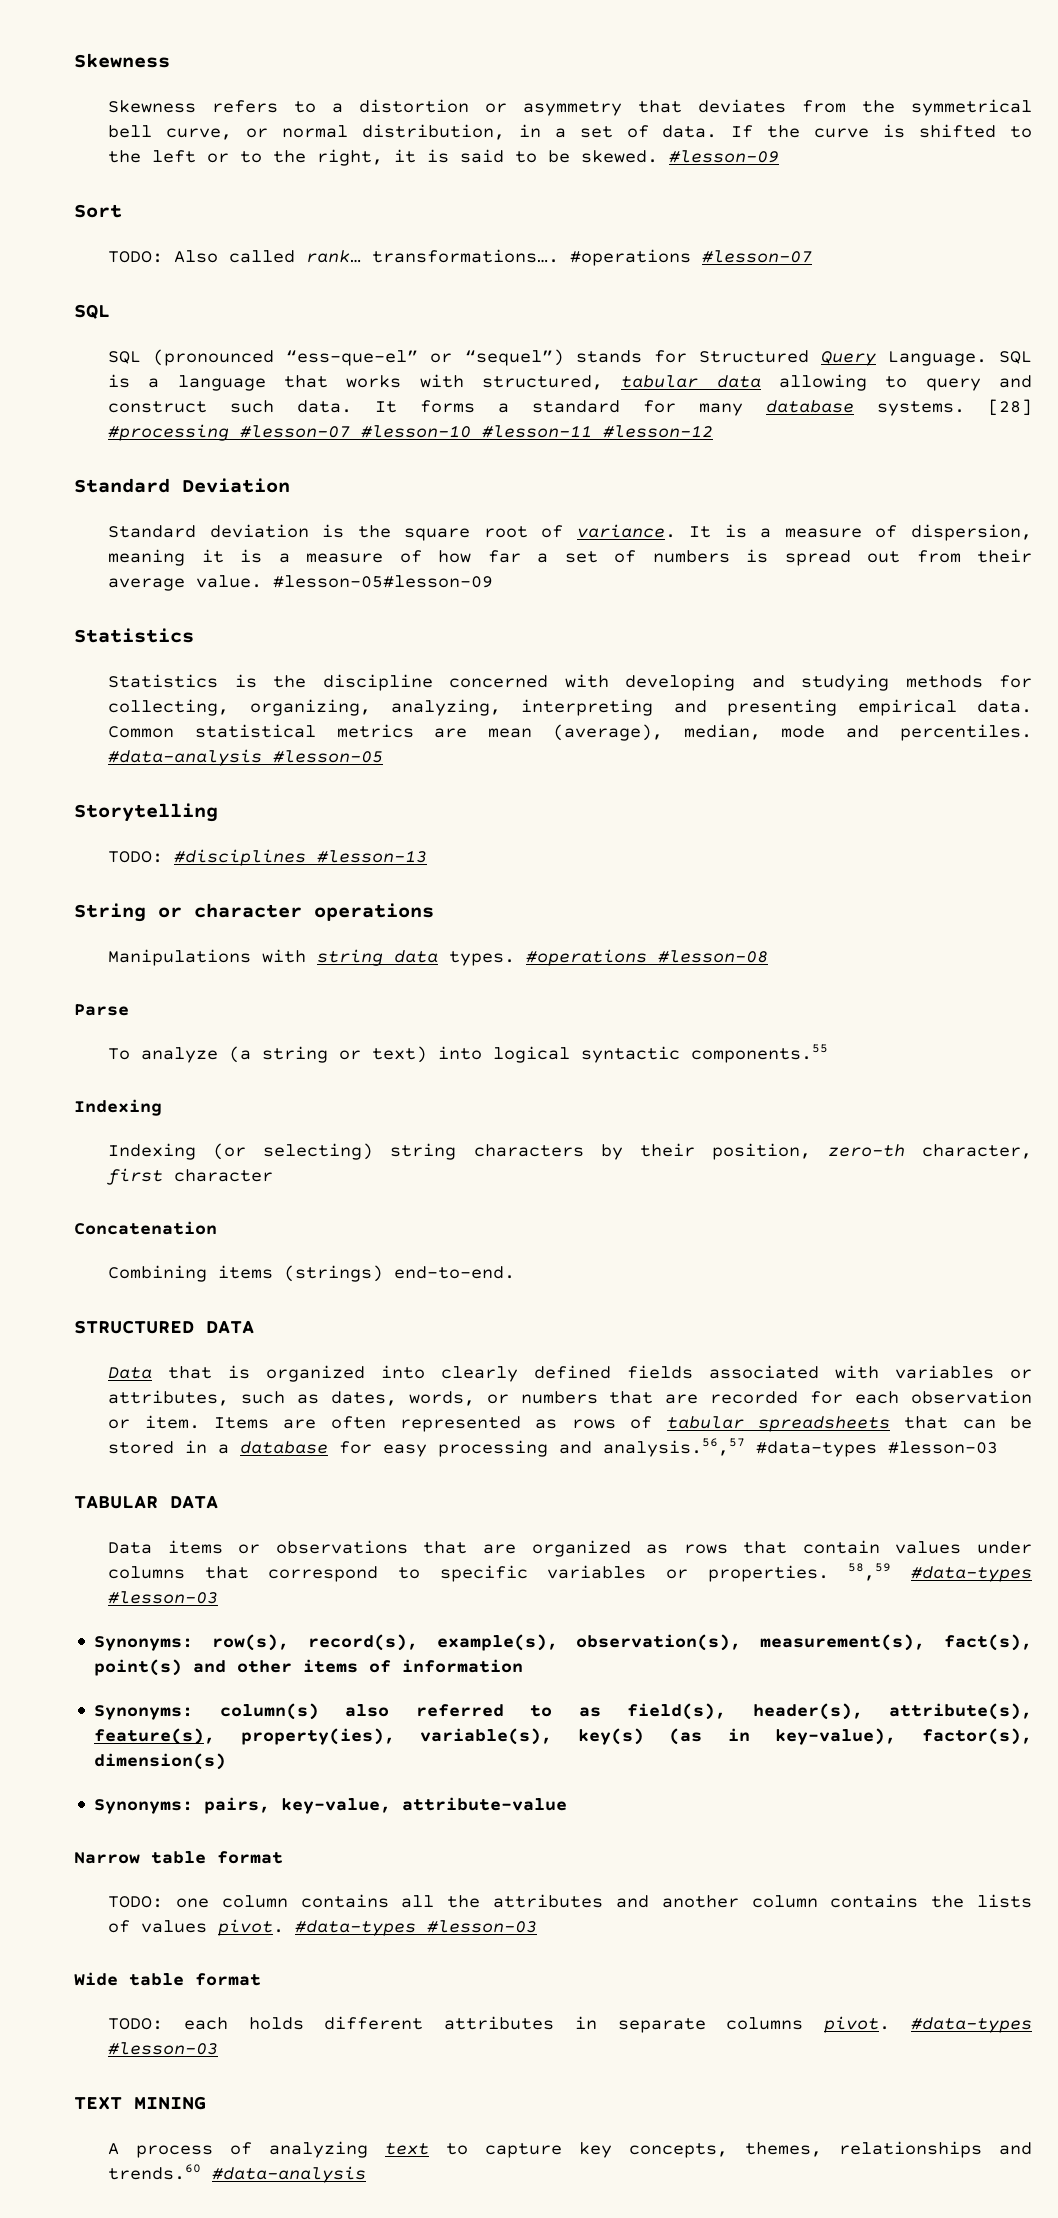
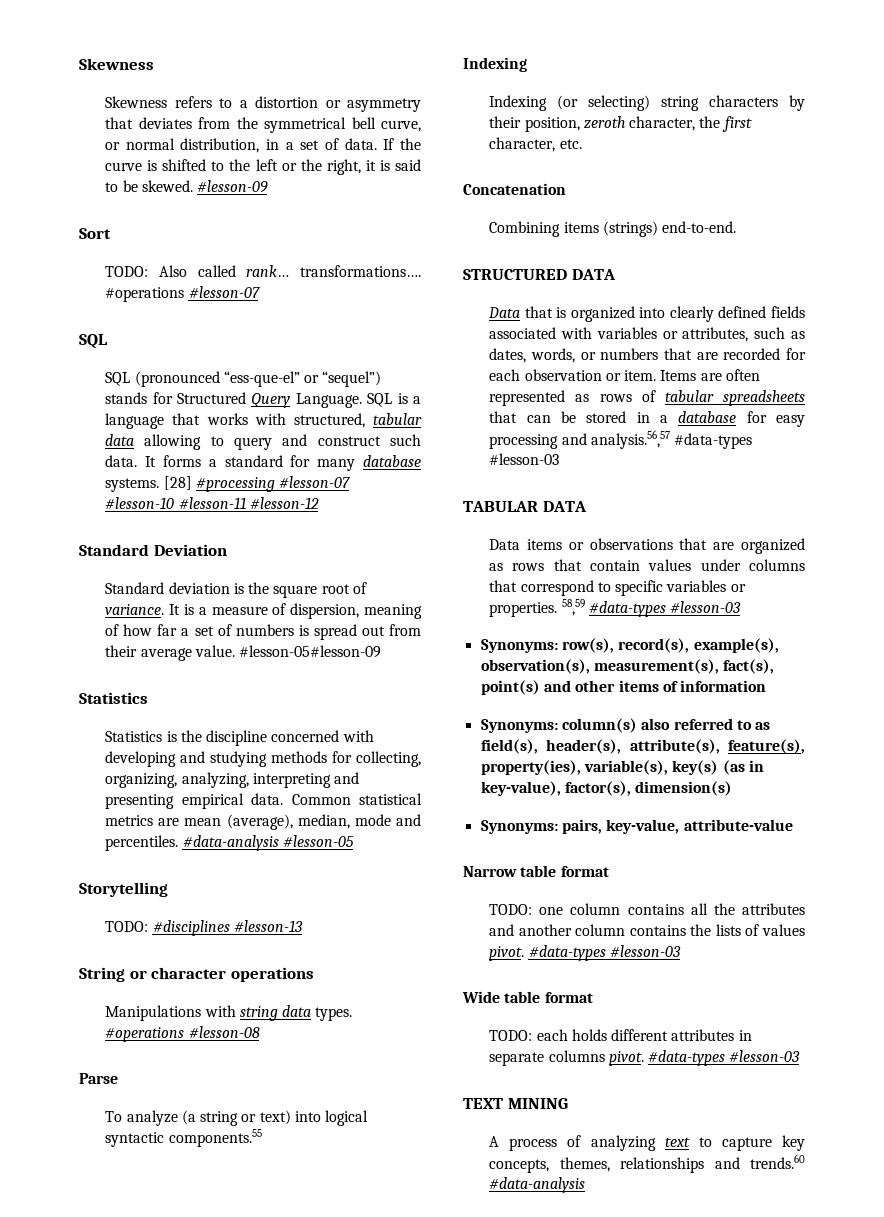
- If the curve is shifted to the left or to the right, it is said to be skewed.
+ If the curve is shifted to the left or the right, it is said to be skewed.
- It is a measure of dispersion, meaning it is a measure of how far a set of numbers is spread out from their average value.
+ It is a measure of dispersion, meaning of how far a set of numbers is spread out from their average value.
- Indexing (or selecting) string characters by their position, zero-th character, first character
+ Indexing (or selecting) string characters by their position, zeroth character, the first character, etc.

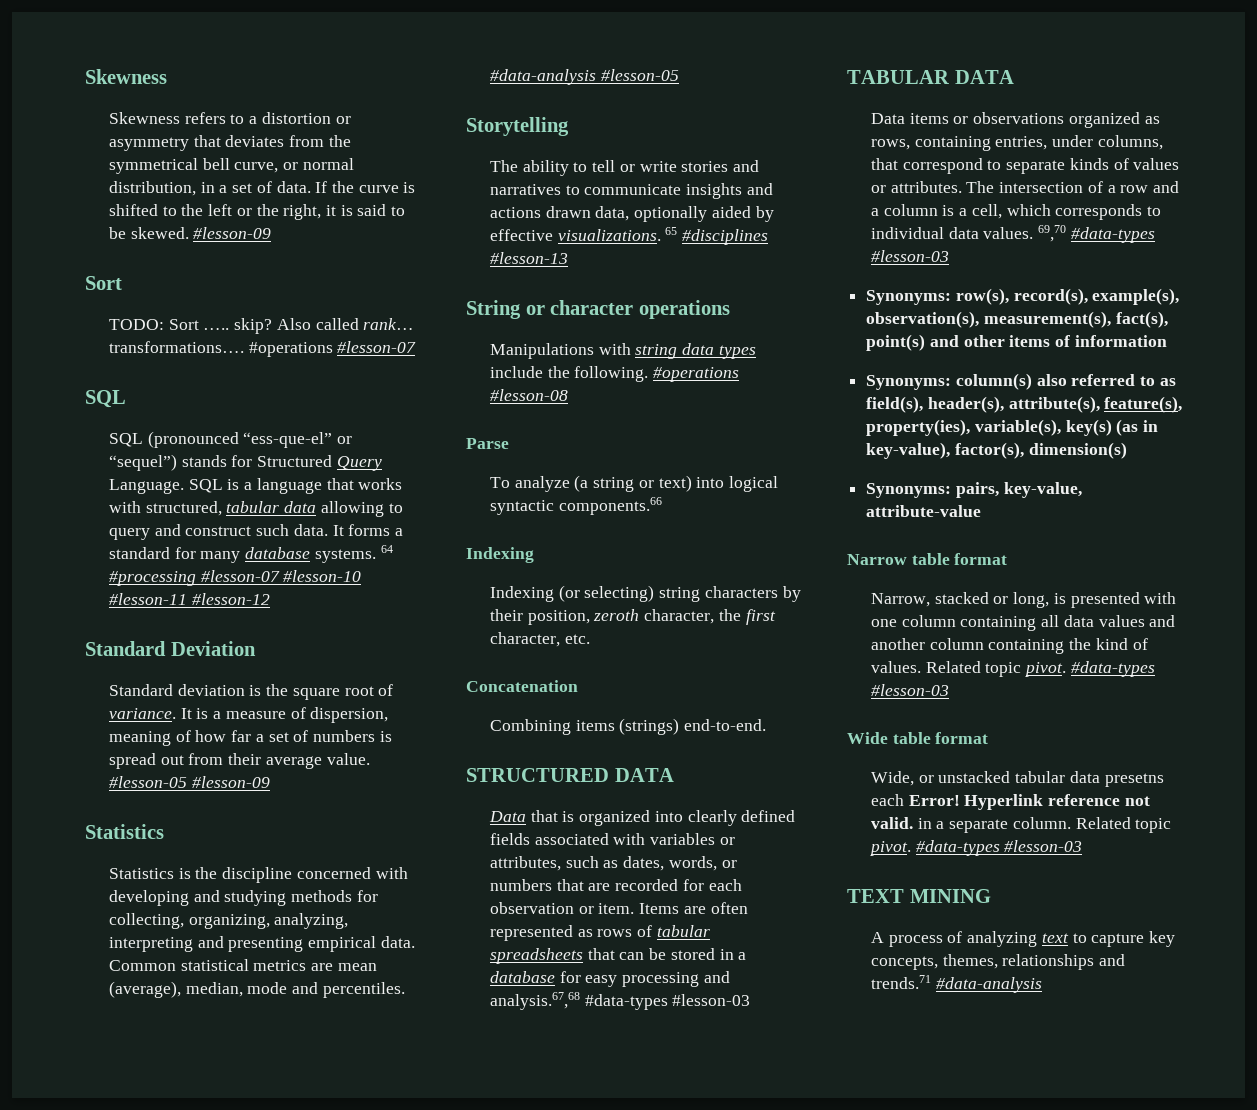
- TODO: Also called rank… transformations….
+ TODO: Sort ….. skip? Also called rank… transformations….
- [28] #processing #lesson-07 #lesson-10 #lesson-11 #lesson-12
+ 64 #processing #lesson-07 #lesson-10 #lesson-11 #lesson-12
- #lesson-05#lesson-09
+ #lesson-05 #lesson-09
- TODO: #disciplines #lesson-13
+ The ability to tell or write stories and narratives to communicate insights and actions drawn data, optionally aided by effective visualizations. 65 #disciplines #lesson-13
- Manipulations with string data types.
+ Manipulations with string data types include the following.
- To analyze (a string or text) into logical syntactic components.55
+ To analyze (a string or text) into logical syntactic components.66
- Items are often represented as rows of tabular spreadsheets that can be stored in a database for easy processing and analysis.56,57 #data-types #lesson-03
+ Items are often represented as rows of tabular spreadsheets that can be stored in a database for easy processing and analysis.67,68 #data-types #lesson-03
- Data items or observations that are organized as rows that contain values under columns that correspond to specific variables or properties. 58,59 #data-types #lesson-03
+ Data items or observations organized as rows, containing entries, under columns, that correspond to separate kinds of values or attributes. The intersection of a row and a column is a cell, which corresponds to individual data values. 69,70 #data-types #lesson-03
- TODO: one column contains all the attributes and another column contains the lists of values pivot.
+ Narrow, stacked or long, is presented with one column containing all data values and another column containing the kind of values. Related topic pivot.
- TODO: each holds different attributes in separate columns pivot.
+ Wide, or unstacked tabular data presetns each Error! Hyperlink reference not valid. in a separate column. Related topic pivot.
- A process of analyzing text to capture key concepts, themes, relationships and trends.60 #data-analysis
+ A process of analyzing text to capture key concepts, themes, relationships and trends.71 #data-analysis

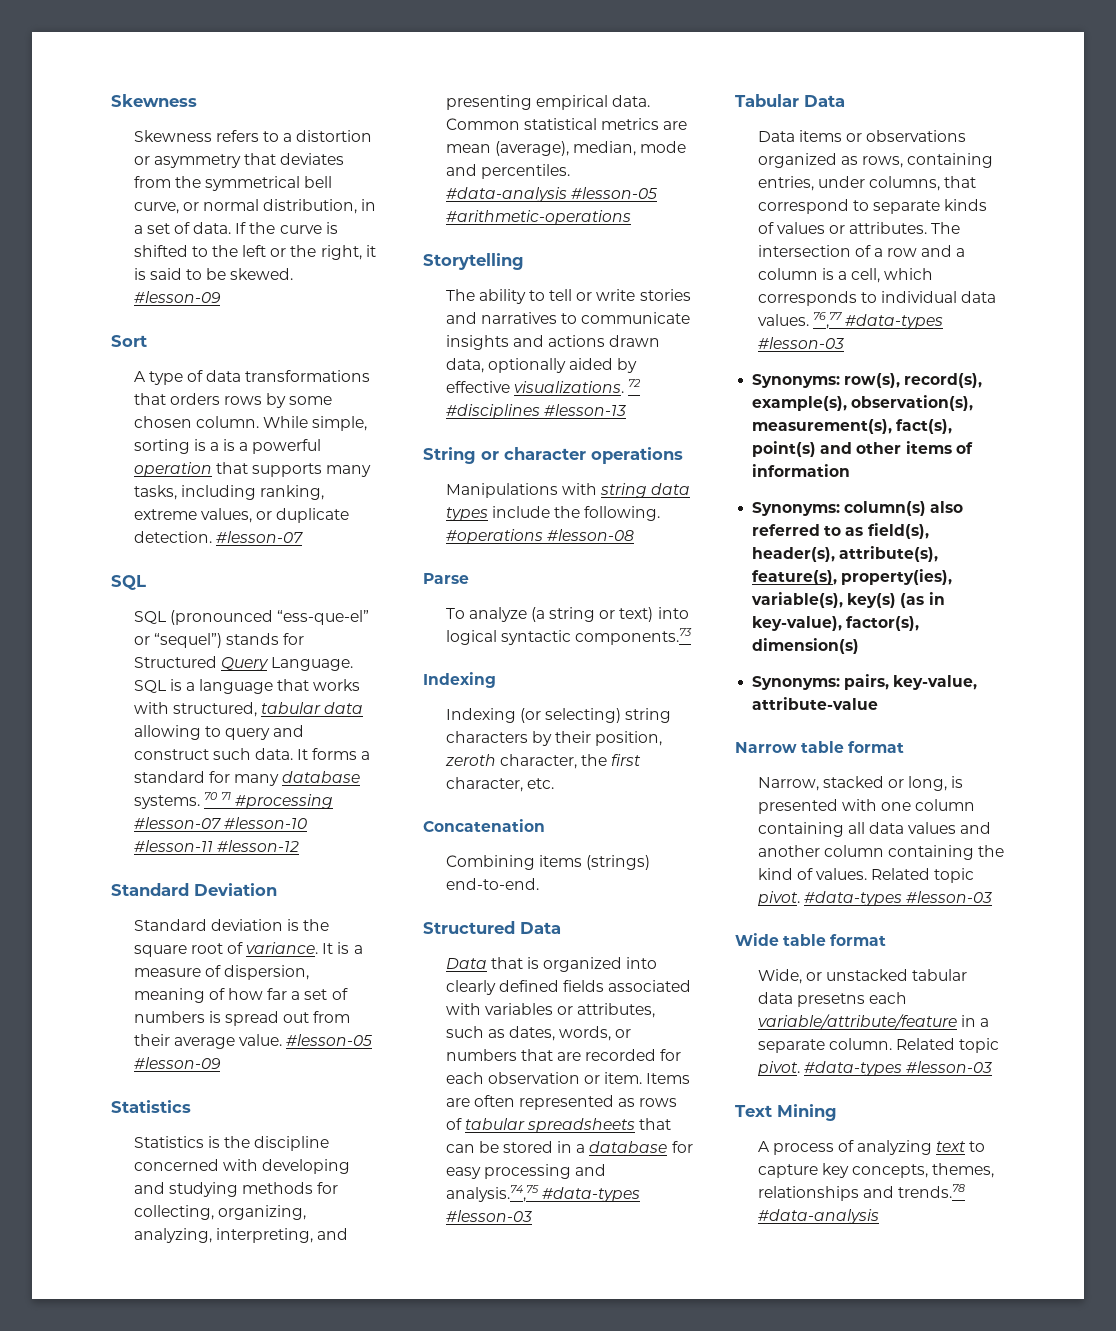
- TODO: Sort ….. skip? Also called rank… transformations…. #operations #lesson-07
+ A type of data transformations that orders rows by some chosen column. While simple, sorting is a is a powerful operation that supports many tasks, including ranking, extreme values, or duplicate detection. #lesson-07
- 64 #processing #lesson-07 #lesson-10 #lesson-11 #lesson-12
+ 70 71 #processing #lesson-07 #lesson-10 #lesson-11 #lesson-12
- Statistics is the discipline concerned with developing and studying methods for collecting, organizing, analyzing, interpreting and presenting empirical data.
+ Statistics is the discipline concerned with developing and studying methods for collecting, organizing, analyzing, interpreting, and presenting empirical data.
- #data-analysis #lesson-05
+ #data-analysis #lesson-05 #arithmetic-operations
- 65 #disciplines #lesson-13
+ 72 #disciplines #lesson-13
- To analyze (a string or text) into logical syntactic components.66
+ To analyze (a string or text) into logical syntactic components.73
- STRUCTURED DATA
+ Structured Data
- Items are often represented as rows of tabular spreadsheets that can be stored in a database for easy processing and analysis.67,68 #data-types #lesson-03
- TABULAR DATA
+ Items are often represented as rows of tabular spreadsheets that can be stored in a database for easy processing and analysis.74,75 #data-types #lesson-03
+ Tabular Data
- 69,70 #data-types #lesson-03
+ 76,77 #data-types #lesson-03
- Wide, or unstacked tabular data presetns each Error! Hyperlink reference not valid. in a separate column.
+ Wide, or unstacked tabular data presetns each variable/attribute/feature in a separate column.
- TEXT MINING
+ Text Mining
- A process of analyzing text to capture key concepts, themes, relationships and trends.71 #data-analysis
+ A process of analyzing text to capture key concepts, themes, relationships and trends.78 #data-analysis

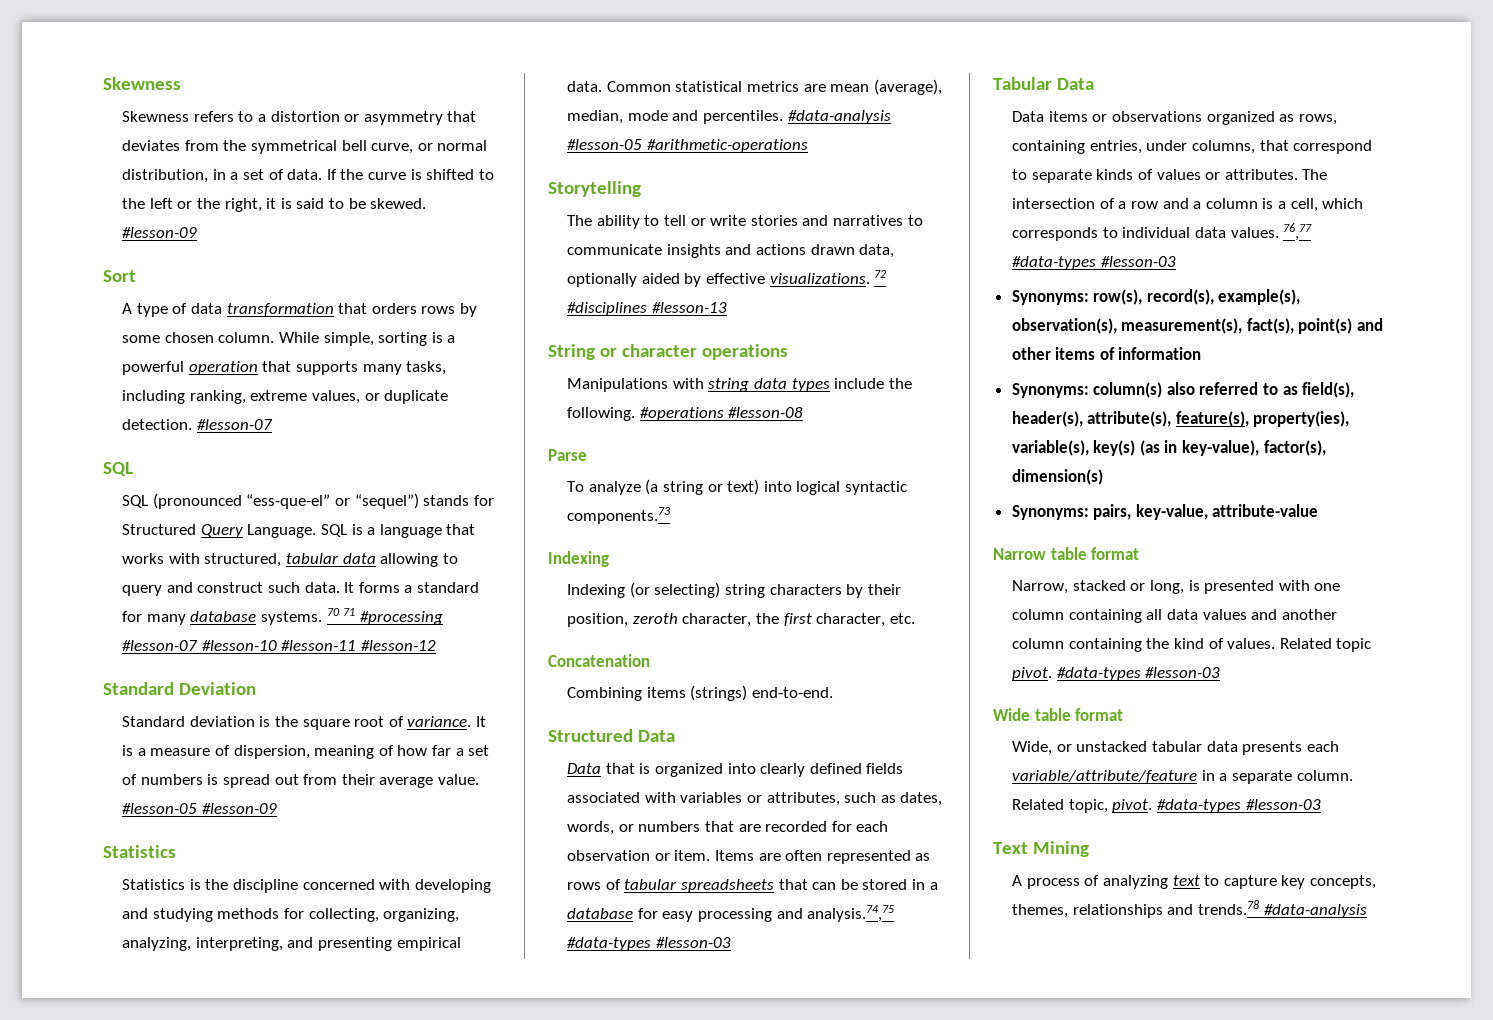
- A type of data transformations that orders rows by some chosen column.
+ A type of data transformation that orders rows by some chosen column.
- While simple, sorting is a is a powerful operation that supports many tasks, including ranking, extreme values, or duplicate detection.
+ While simple, sorting is a powerful operation that supports many tasks, including ranking, extreme values, or duplicate detection.
- Wide, or unstacked tabular data presetns each variable/attribute/feature in a separate column. Related topic pivot.
+ Wide, or unstacked tabular data presents each variable/attribute/feature in a separate column. Related topic, pivot.

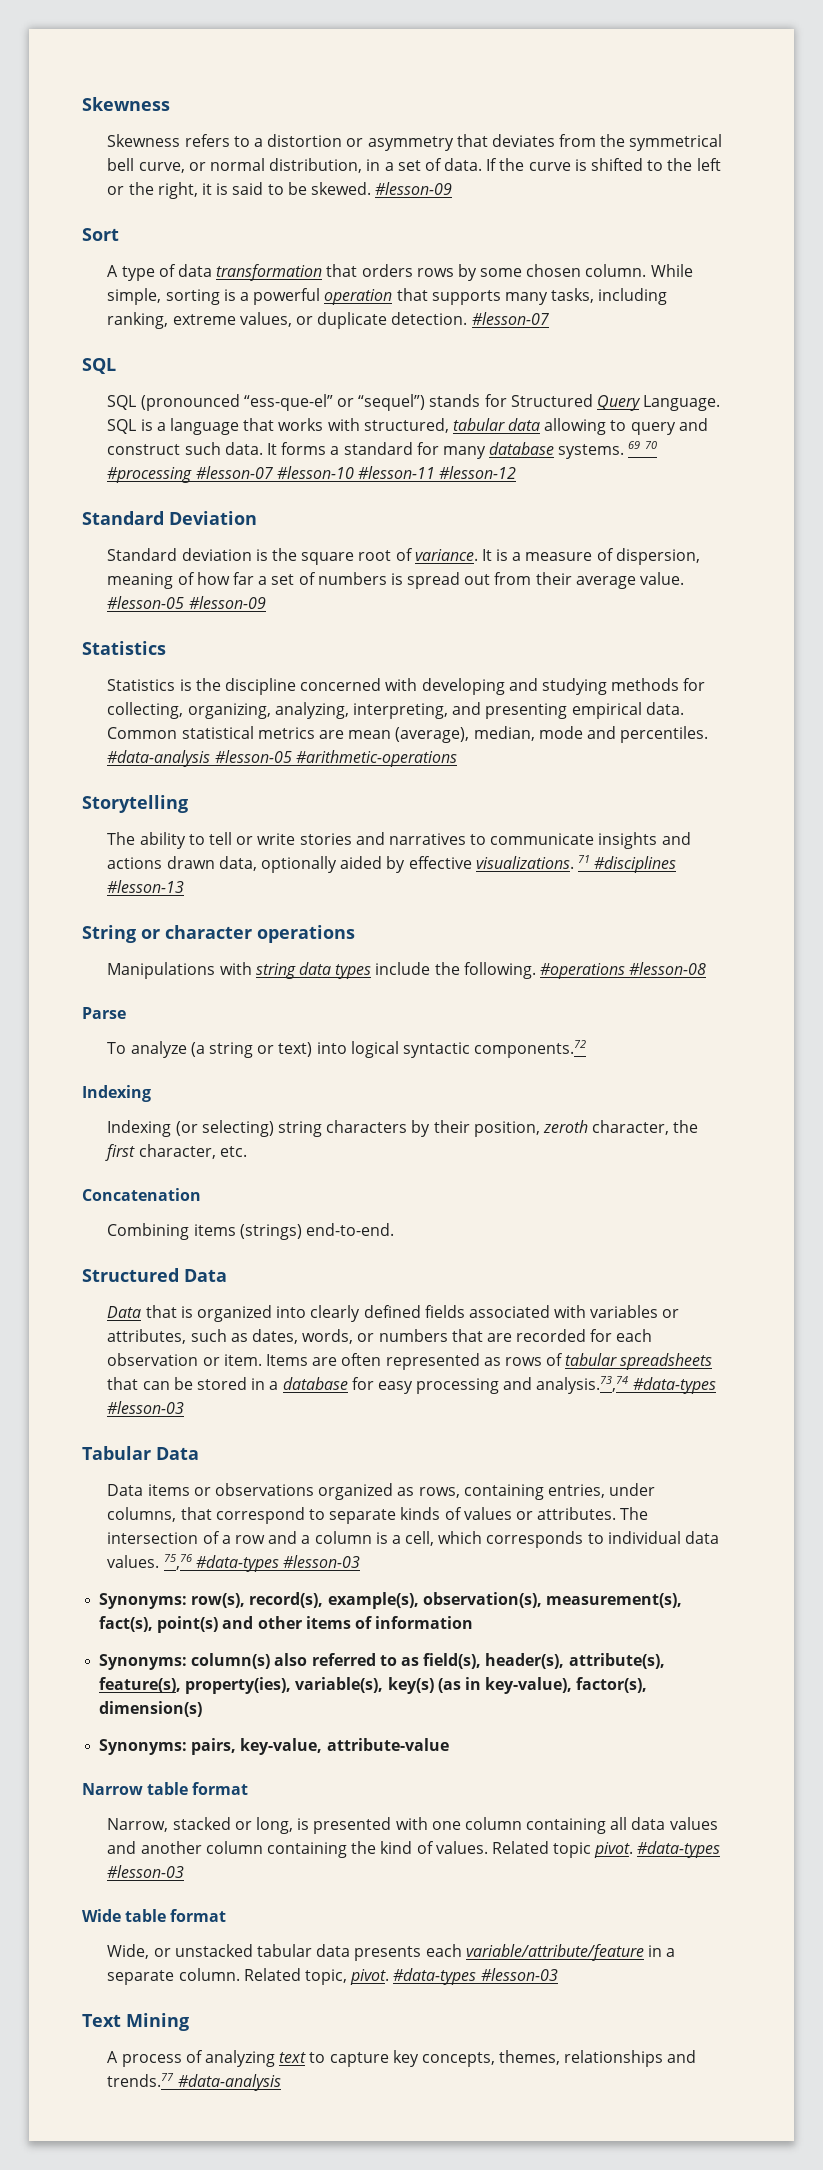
- 70 71 #processing #lesson-07 #lesson-10 #lesson-11 #lesson-12
+ 69 70 #processing #lesson-07 #lesson-10 #lesson-11 #lesson-12
- 72 #disciplines #lesson-13
+ 71 #disciplines #lesson-13
- To analyze (a string or text) into logical syntactic components.73
+ To analyze (a string or text) into logical syntactic components.72
- Items are often represented as rows of tabular spreadsheets that can be stored in a database for easy processing and analysis.74,75 #data-types #lesson-03
+ Items are often represented as rows of tabular spreadsheets that can be stored in a database for easy processing and analysis.73,74 #data-types #lesson-03
- 76,77 #data-types #lesson-03
+ 75,76 #data-types #lesson-03
- A process of analyzing text to capture key concepts, themes, relationships and trends.78 #data-analysis
+ A process of analyzing text to capture key concepts, themes, relationships and trends.77 #data-analysis

